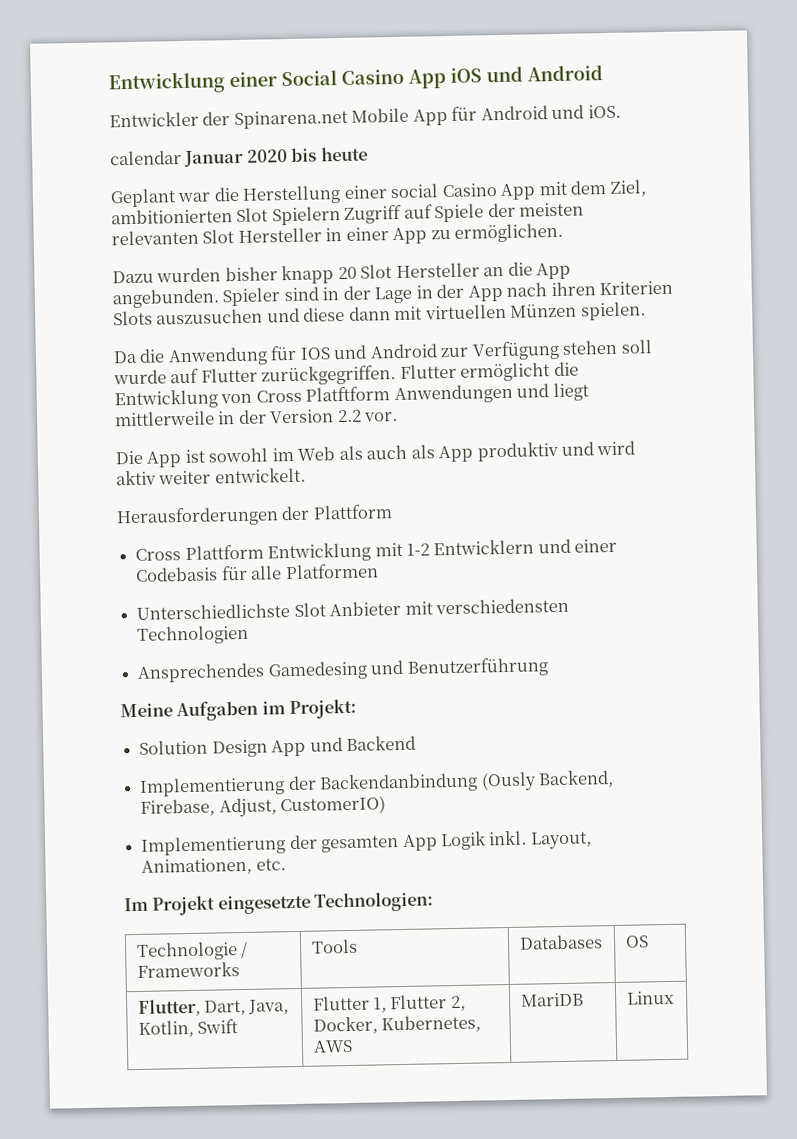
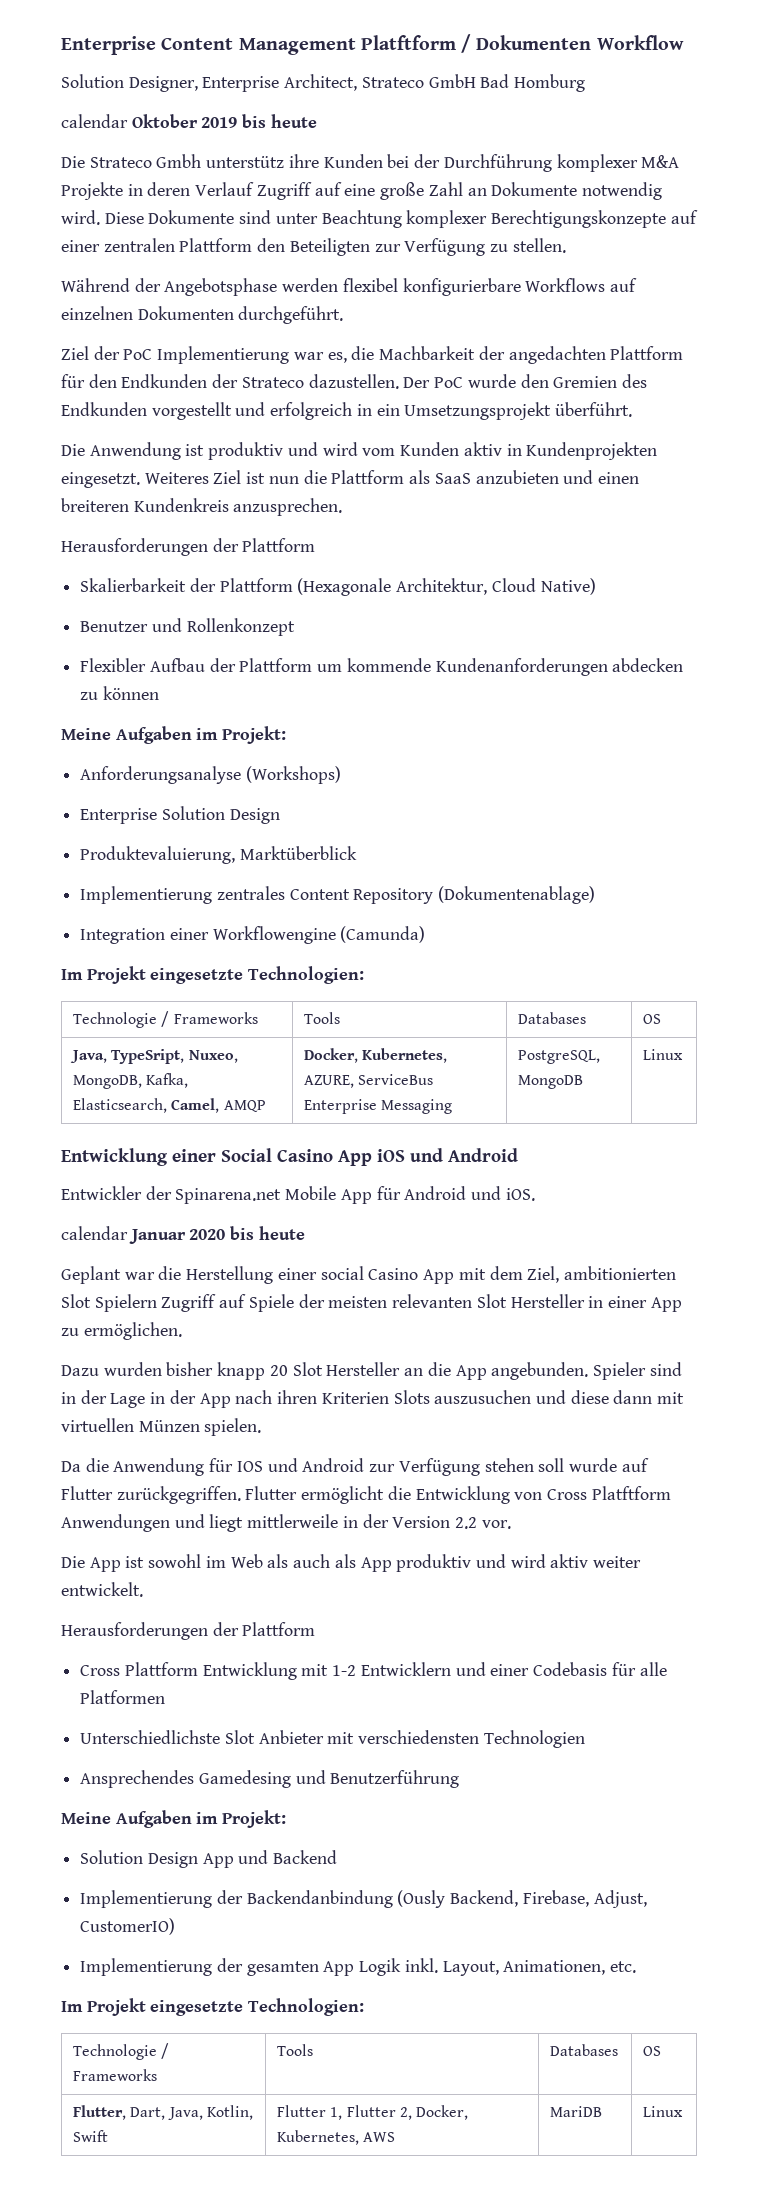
+ Enterprise Content Management Platftform / Dokumenten Workflow
+ Solution Designer, Enterprise Architect, Strateco GmbH Bad Homburg
+ calendar Oktober 2019 bis heute
+ Die Strateco Gmbh unterstütz ihre Kunden bei der Durchführung komplexer M&A Projekte in deren Verlauf Zugriff auf eine große Zahl an Dokumente notwendig wird. Diese Dokumente sind unter Beachtung komplexer Berechtigungskonzepte auf einer zentralen Plattform den Beteiligten zur Verfügung zu stellen.
+ Während der Angebotsphase werden flexibel konfigurierbare Workflows auf einzelnen Dokumenten durchgeführt.
+ Ziel der PoC Implementierung war es, die Machbarkeit der angedachten Plattform für den Endkunden der Strateco dazustellen. Der PoC wurde den Gremien des Endkunden vorgestellt und erfolgreich in ein Umsetzungsprojekt überführt.
+ Die Anwendung ist produktiv und wird vom Kunden aktiv in Kundenprojekten eingesetzt. Weiteres Ziel ist nun die Plattform als SaaS anzubieten und einen breiteren Kundenkreis anzusprechen.
+ Herausforderungen der Plattform
+ Skalierbarkeit der Plattform (Hexagonale Architektur, Cloud Native)
+ Benutzer und Rollenkonzept
+ Flexibler Aufbau der Plattform um kommende Kundenanforderungen abdecken zu können
+ Meine Aufgaben im Projekt:
+ Anforderungsanalyse (Workshops)
+ Enterprise Solution Design
+ Produktevaluierung, Marktüberblick
+ Implementierung zentrales Content Repository (Dokumentenablage)
+ Integration einer Workflowengine (Camunda)
+ Im Projekt eingesetzte Technologien:
+ Technologie / Frameworks | Tools | Databases | OS
+ Java, TypeSript, Nuxeo, MongoDB, Kafka, Elasticsearch, Camel, AMQP | Docker, Kubernetes, AZURE, ServiceBus Enterprise Messaging | PostgreSQL, MongoDB | Linux

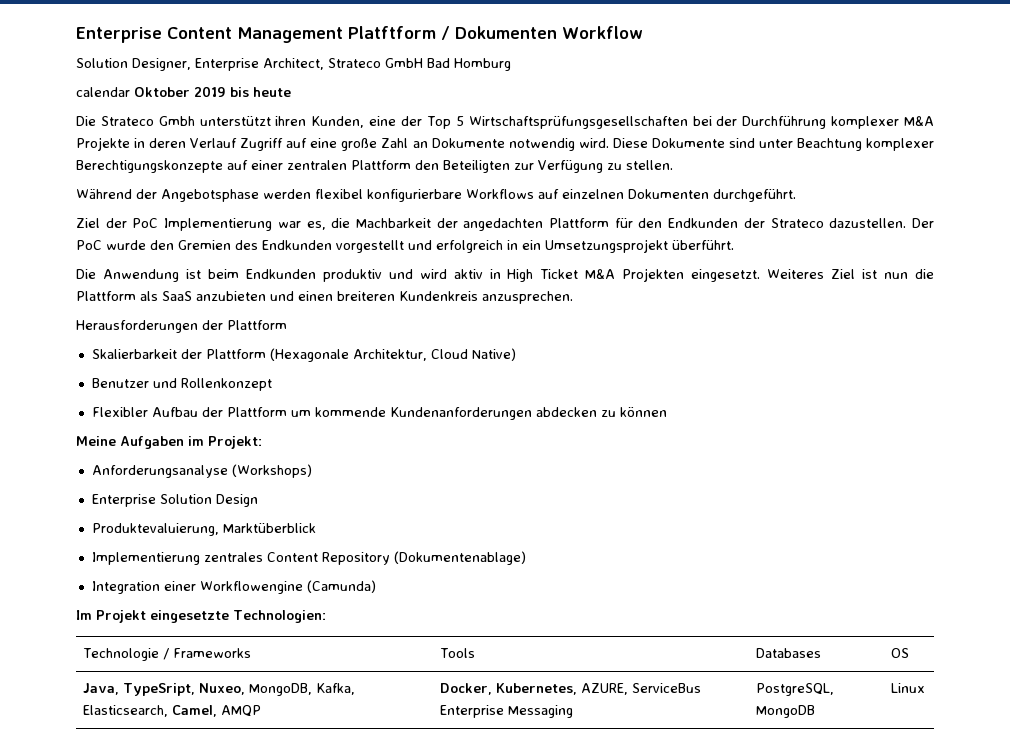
- Die Strateco Gmbh unterstütz ihre Kunden bei der Durchführung komplexer M&A Projekte in deren Verlauf Zugriff auf eine große Zahl an Dokumente notwendig wird.
+ Die Strateco Gmbh unterstützt ihren Kunden, eine der Top 5 Wirtschaftsprüfungsgesellschaften bei der Durchführung komplexer M&A Projekte in deren Verlauf Zugriff auf eine große Zahl an Dokumente notwendig wird.
- Die Anwendung ist produktiv und wird vom Kunden aktiv in Kundenprojekten eingesetzt.
+ Die Anwendung ist beim Endkunden produktiv und wird aktiv in High Ticket M&A Projekten eingesetzt.
- Entwicklung einer Social Casino App iOS und Android
- Entwickler der Spinarena.net Mobile App für Android und iOS.
- calendar Januar 2020 bis heute
- Geplant war die Herstellung einer social Casino App mit dem Ziel, ambitionierten Slot Spielern Zugriff auf Spiele der meisten relevanten Slot Hersteller in einer App zu ermöglichen.
- Dazu wurden bisher knapp 20 Slot Hersteller an die App angebunden. Spieler sind in der Lage in der App nach ihren Kriterien Slots auszusuchen und diese dann mit virtuellen Münzen spielen.
- Da die Anwendung für IOS und Android zur Verfügung stehen soll wurde auf Flutter zurückgegriffen. Flutter ermöglicht die Entwicklung von Cross Platftform Anwendungen und liegt mittlerweile in der Version 2.2 vor.
- Die App ist sowohl im Web als auch als App produktiv und wird aktiv weiter entwickelt.
- Herausforderungen der Plattform
- Cross Plattform Entwicklung mit 1-2 Entwicklern und einer Codebasis für alle Platformen
- Unterschiedlichste Slot Anbieter mit verschiedensten Technologien
- Ansprechendes Gamedesing und Benutzerführung
- Meine Aufgaben im Projekt:
- Solution Design App und Backend
- Implementierung der Backendanbindung (Ously Backend, Firebase, Adjust, CustomerIO)
- Implementierung der gesamten App Logik inkl. Layout, Animationen, etc.
- Im Projekt eingesetzte Technologien:
- Technologie / Frameworks | Tools | Databases | OS
- Flutter, Dart, Java, Kotlin, Swift | Flutter 1, Flutter 2, Docker, Kubernetes, AWS | MariDB | Linux

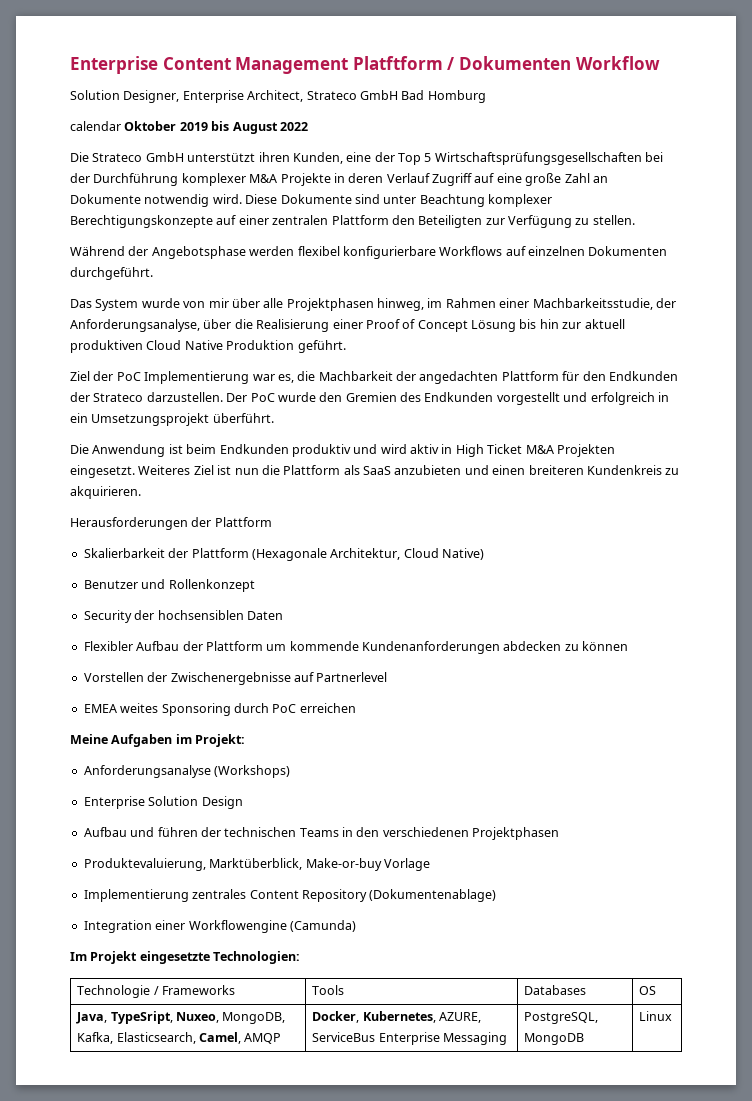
- calendar Oktober 2019 bis heute
+ calendar Oktober 2019 bis August 2022
- Die Strateco Gmbh unterstützt ihren Kunden, eine der Top 5 Wirtschaftsprüfungsgesellschaften bei der Durchführung komplexer M&A Projekte in deren Verlauf Zugriff auf eine große Zahl an Dokumente notwendig wird.
+ Die Strateco GmbH unterstützt ihren Kunden, eine der Top 5 Wirtschaftsprüfungsgesellschaften bei der Durchführung komplexer M&A Projekte in deren Verlauf Zugriff auf eine große Zahl an Dokumente notwendig wird.
+ Das System wurde von mir über alle Projektphasen hinweg, im Rahmen einer Machbarkeitsstudie, der Anforderungsanalyse, über die Realisierung einer Proof of Concept Lösung bis hin zur aktuell produktiven Cloud Native Produktion geführt.
- Ziel der PoC Implementierung war es, die Machbarkeit der angedachten Plattform für den Endkunden der Strateco dazustellen.
+ Ziel der PoC Implementierung war es, die Machbarkeit der angedachten Plattform für den Endkunden der Strateco darzustellen.
- Weiteres Ziel ist nun die Plattform als SaaS anzubieten und einen breiteren Kundenkreis anzusprechen.
+ Weiteres Ziel ist nun die Plattform als SaaS anzubieten und einen breiteren Kundenkreis zu akquirieren.
+ Security der hochsensiblen Daten
+ Vorstellen der Zwischenergebnisse auf Partnerlevel
+ EMEA weites Sponsoring durch PoC erreichen
- Produktevaluierung, Marktüberblick
+ Aufbau und führen der technischen Teams in den verschiedenen Projektphasen
+ Produktevaluierung, Marktüberblick, Make-or-buy Vorlage

